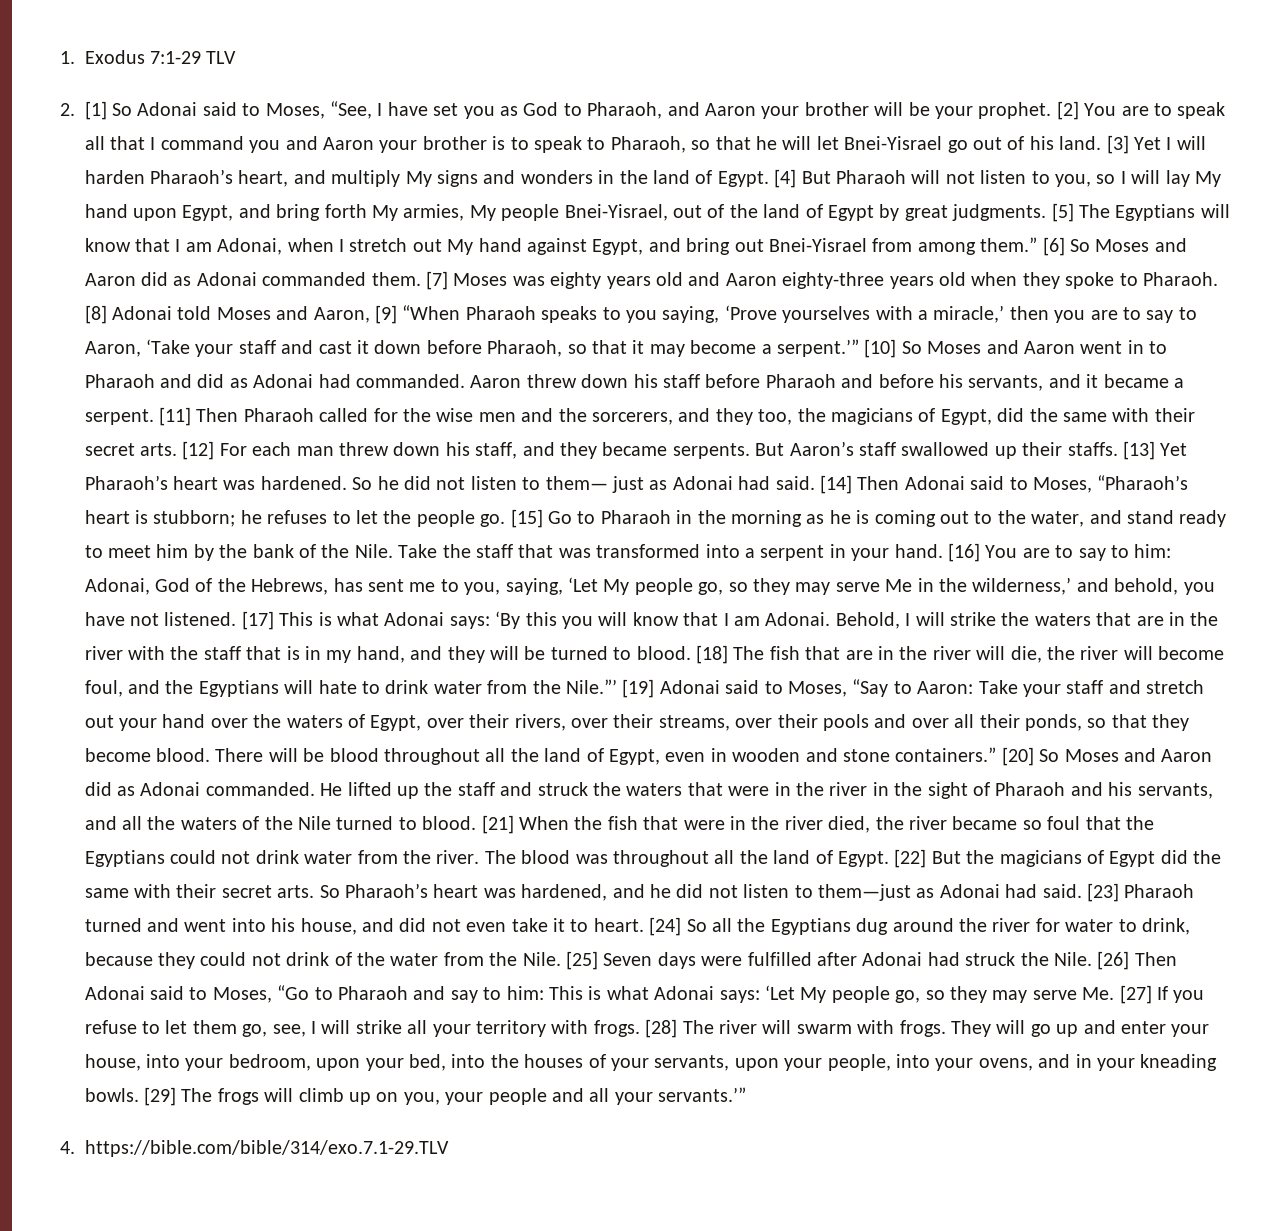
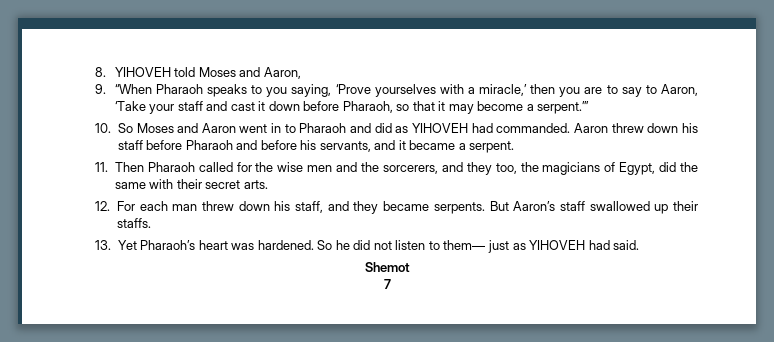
- 1. Exodus 7:1-29 TLV
- 2. [1] So Adonai said to Moses, “See, I have set you as God to Pharaoh, and Aaron your brother will be your prophet. [2] You are to speak all that I command you and Aaron your brother is to speak to Pharaoh, so that he will let Bnei-Yisrael go out of his land. [3] Yet I will harden Pharaoh’s heart, and multiply My signs and wonders in the land of Egypt. [4] But Pharaoh will not listen to you, so I will lay My hand upon Egypt, and bring forth My armies, My people Bnei-Yisrael, out of the land of Egypt by great judgments. [5] The Egyptians will know that I am Adonai, when I stretch out My hand against Egypt, and bring out Bnei-Yisrael from among them.” [6] So Moses and Aaron did as Adonai commanded them. [7] Moses was eighty years old and Aaron eighty-three years old when they spoke to Pharaoh. [8] Adonai told Moses and Aaron, [9] “When Pharaoh speaks to you saying, ‘Prove yourselves with a miracle,’ then you are to say to Aaron, ‘Take your staff and cast it down before Pharaoh, so that it may become a serpent.’” [10] So Moses and Aaron went in to Pharaoh and did as Adonai had commanded.
+ 8. YIHOVEH told Moses and Aaron,
+ 9. “When Pharaoh speaks to you saying, ‘Prove yourselves with a miracle,’ then you are to say to Aaron, ‘Take your staff and cast it down before Pharaoh, so that it may become a serpent.’”
+ 10. So Moses and Aaron went in to Pharaoh and did as YIHOVEH had commanded.
- Aaron threw down his staff before Pharaoh and before his servants, and it became a serpent. [11] Then Pharaoh called for the wise men and the sorcerers, and they too, the magicians of Egypt, did the same with their secret arts. [12] For each man threw down his staff, and they became serpents.
+ Aaron threw down his staff before Pharaoh and before his servants, and it became a serpent.
+ 11. Then Pharaoh called for the wise men and the sorcerers, and they too, the magicians of Egypt, did the same with their secret arts.
+ 12. For each man threw down his staff, and they became serpents.
- But Aaron’s staff swallowed up their staffs. [13] Yet Pharaoh’s heart was hardened.
+ But Aaron’s staff swallowed up their staffs.
+ 13. Yet Pharaoh’s heart was hardened.
- So he did not listen to them— just as Adonai had said. [14] Then Adonai said to Moses, “Pharaoh’s heart is stubborn; he refuses to let the people go. [15] Go to Pharaoh in the morning as he is coming out to the water, and stand ready to meet him by the bank of the Nile. Take the staff that was transformed into a serpent in your hand. [16] You are to say to him: Adonai, God of the Hebrews, has sent me to you, saying, ‘Let My people go, so they may serve Me in the wilderness,’ and behold, you have not listened. [17] This is what Adonai says: ‘By this you will know that I am Adonai. Behold, I will strike the waters that are in the river with the staff that is in my hand, and they will be turned to blood. [18] The fish that are in the river will die, the river will become foul, and the Egyptians will hate to drink water from the Nile.”’ [19] Adonai said to Moses, “Say to Aaron: Take your staff and stretch out your hand over the waters of Egypt, over their rivers, over their streams, over their pools and over all their ponds, so that they become blood. There will be blood throughout all the land of Egypt, even in wooden and stone containers.” [20] So Moses and Aaron did as Adonai commanded. He lifted up the staff and struck the waters that were in the river in the sight of Pharaoh and his servants, and all the waters of the Nile turned to blood. [21] When the fish that were in the river died, the river became so foul that the Egyptians could not drink water from the river. The blood was throughout all the land of Egypt. [22] But the magicians of Egypt did the same with their secret arts. So Pharaoh’s heart was hardened, and he did not listen to them—just as Adonai had said. [23] Pharaoh turned and went into his house, and did not even take it to heart. [24] So all the Egyptians dug around the river for water to drink, because they could not drink of the water from the Nile. [25] Seven days were fulfilled after Adonai had struck the Nile. [26] Then Adonai said to Moses, “Go to Pharaoh and say to him: This is what Adonai says: ‘Let My people go, so they may serve Me. [27] If you refuse to let them go, see, I will strike all your territory with frogs. [28] The river will swarm with frogs. They will go up and enter your house, into your bedroom, upon your bed, into the houses of your servants, upon your people, into your ovens, and in your kneading bowls. [29] The frogs will climb up on you, your people and all your servants.’”
- 4. https://bible.com/bible/314/exo.7.1-29.TLV
+ So he did not listen to them— just as YIHOVEH had said.
+ Shemot
+ 7

